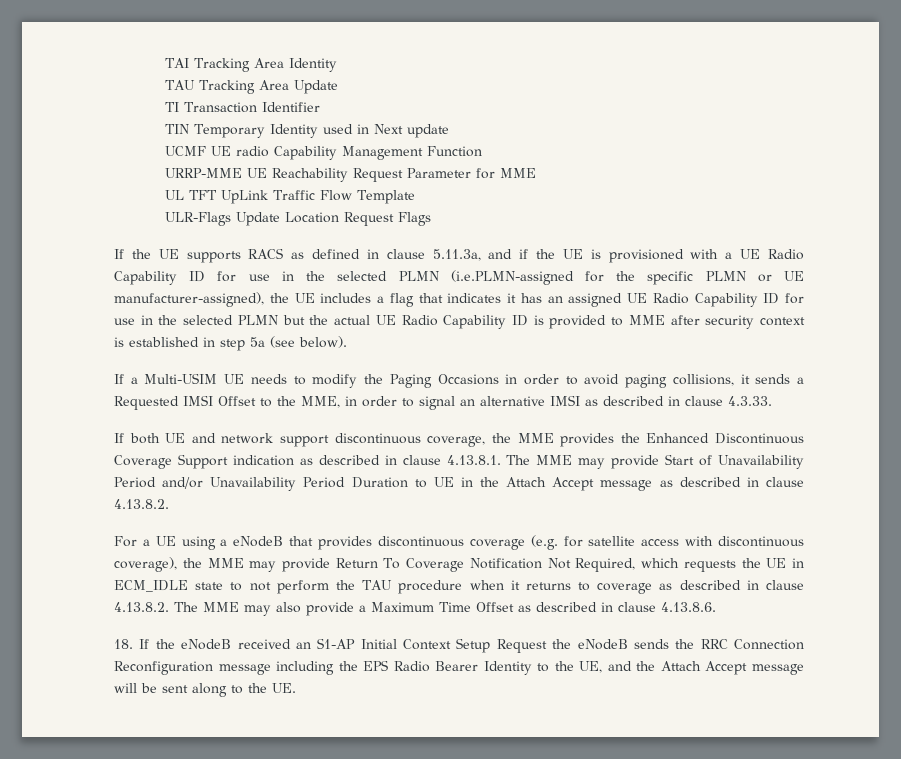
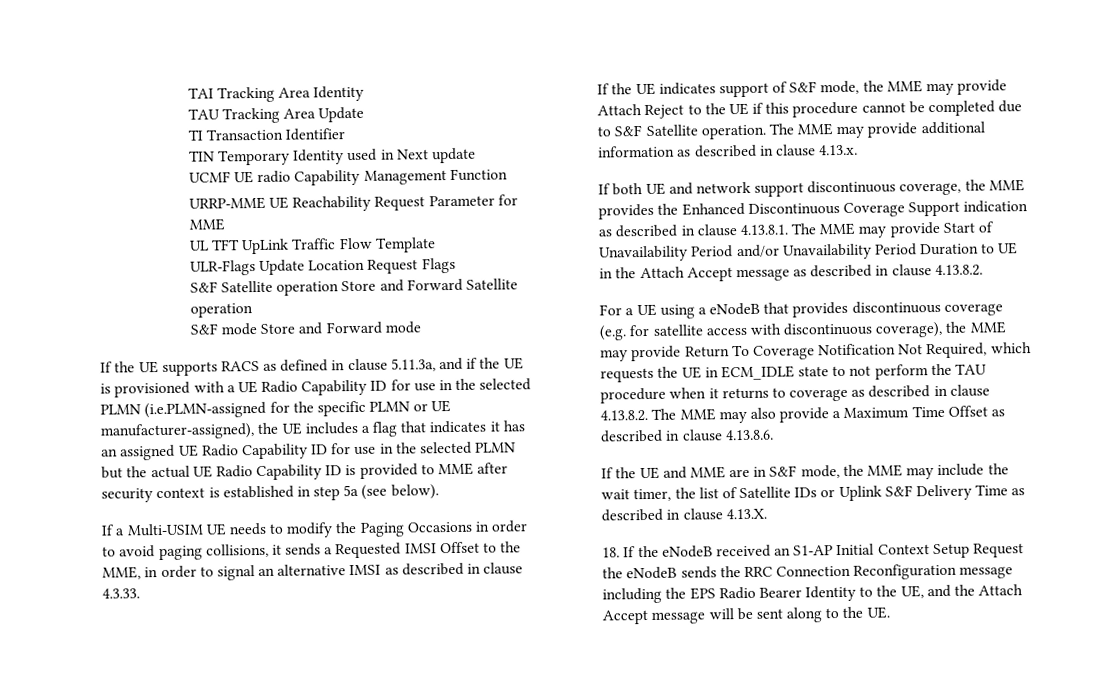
+ S&F Satellite operation Store and Forward Satellite operation
+ S&F mode Store and Forward mode
+ If the UE indicates support of S&F mode, the MME may provide Attach Reject to the UE if this procedure cannot be completed due to S&F Satellite operation. The MME may provide additional information as described in clause 4.13.x.
+ If the UE and MME are in S&F mode, the MME may include the wait timer, the list of Satellite IDs or Uplink S&F Delivery Time as described in clause 4.13.X.

